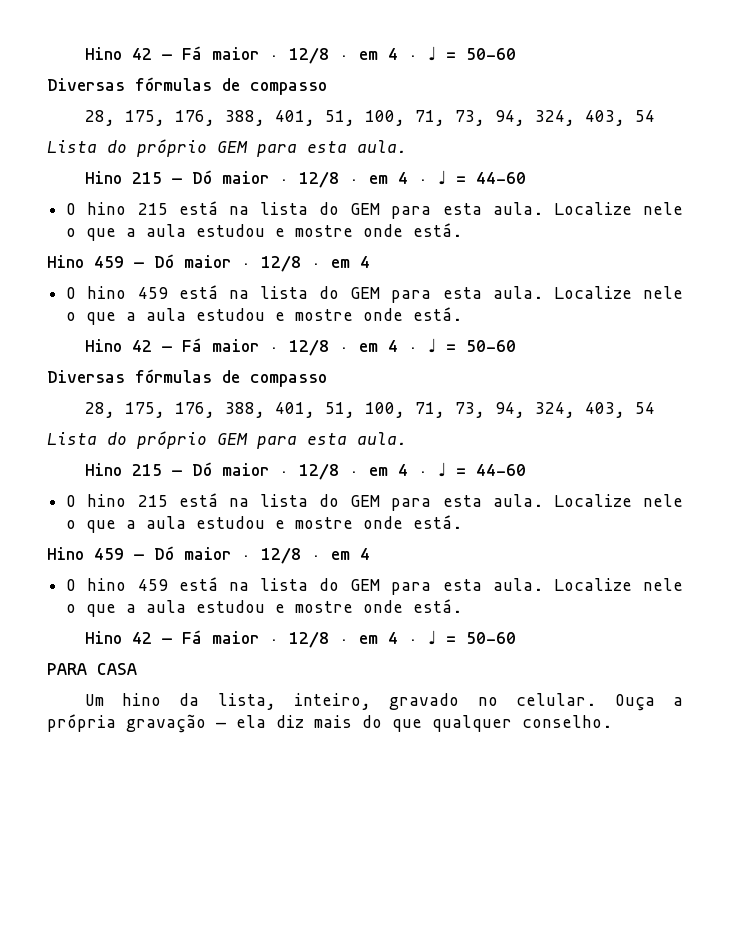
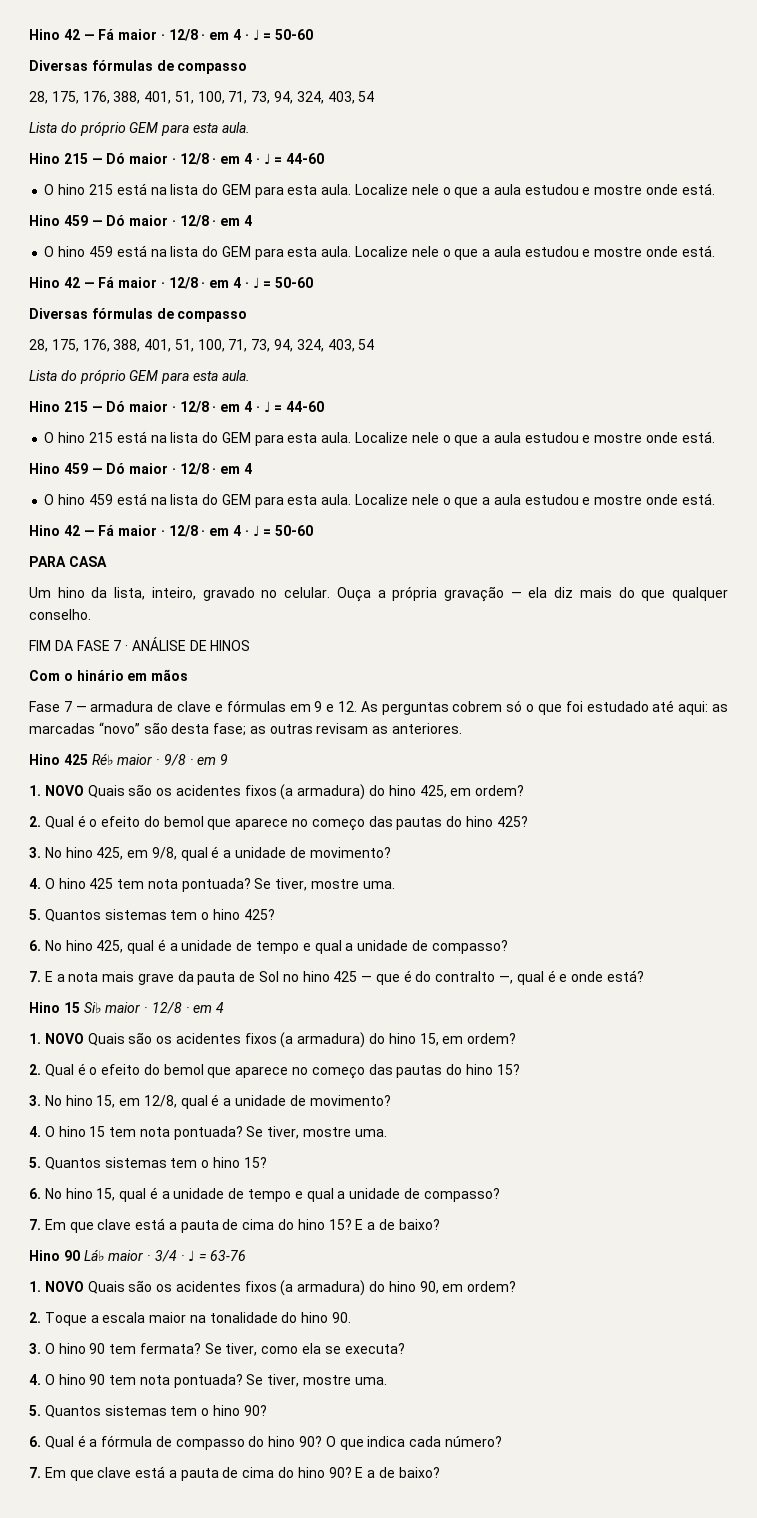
+ FIM DA FASE 7 · ANÁLISE DE HINOS
+ Com o hinário em mãos
+ Fase 7 — armadura de clave e fórmulas em 9 e 12. As perguntas cobrem só o que foi estudado até aqui: as marcadas “novo” são desta fase; as outras revisam as anteriores.
+ Hino 425 Ré♭ maior · 9/8 · em 9
+ 1. NOVO Quais são os acidentes fixos (a armadura) do hino 425, em ordem?
+ 2. Qual é o efeito do bemol que aparece no começo das pautas do hino 425?
+ 3. No hino 425, em 9/8, qual é a unidade de movimento?
+ 4. O hino 425 tem nota pontuada? Se tiver, mostre uma.
+ 5. Quantos sistemas tem o hino 425?
+ 6. No hino 425, qual é a unidade de tempo e qual a unidade de compasso?
+ 7. E a nota mais grave da pauta de Sol no hino 425 — que é do contralto —, qual é e onde está?
+ Hino 15 Si♭ maior · 12/8 · em 4
+ 1. NOVO Quais são os acidentes fixos (a armadura) do hino 15, em ordem?
+ 2. Qual é o efeito do bemol que aparece no começo das pautas do hino 15?
+ 3. No hino 15, em 12/8, qual é a unidade de movimento?
+ 4. O hino 15 tem nota pontuada? Se tiver, mostre uma.
+ 5. Quantos sistemas tem o hino 15?
+ 6. No hino 15, qual é a unidade de tempo e qual a unidade de compasso?
+ 7. Em que clave está a pauta de cima do hino 15? E a de baixo?
+ Hino 90 Lá♭ maior · 3/4 · ♩ = 63-76
+ 1. NOVO Quais são os acidentes fixos (a armadura) do hino 90, em ordem?
+ 2. Toque a escala maior na tonalidade do hino 90.
+ 3. O hino 90 tem fermata? Se tiver, como ela se executa?
+ 4. O hino 90 tem nota pontuada? Se tiver, mostre uma.
+ 5. Quantos sistemas tem o hino 90?
+ 6. Qual é a fórmula de compasso do hino 90? O que indica cada número?
+ 7. Em que clave está a pauta de cima do hino 90? E a de baixo?

